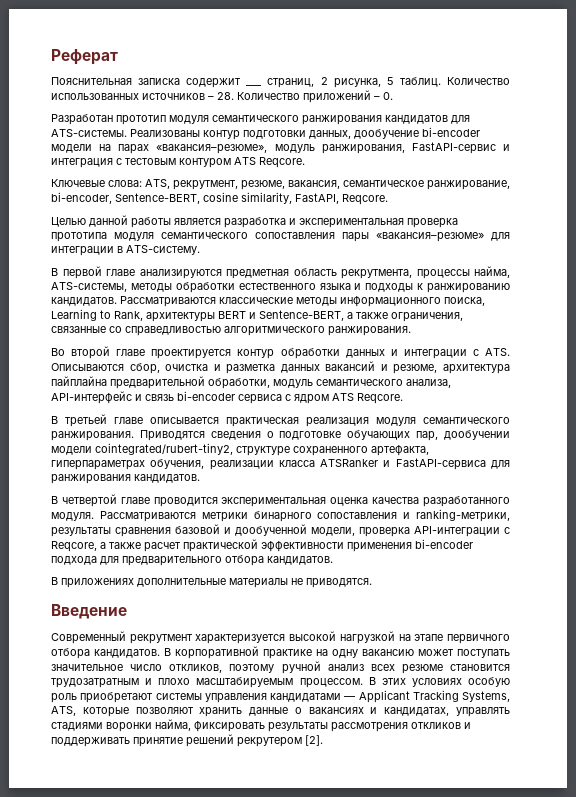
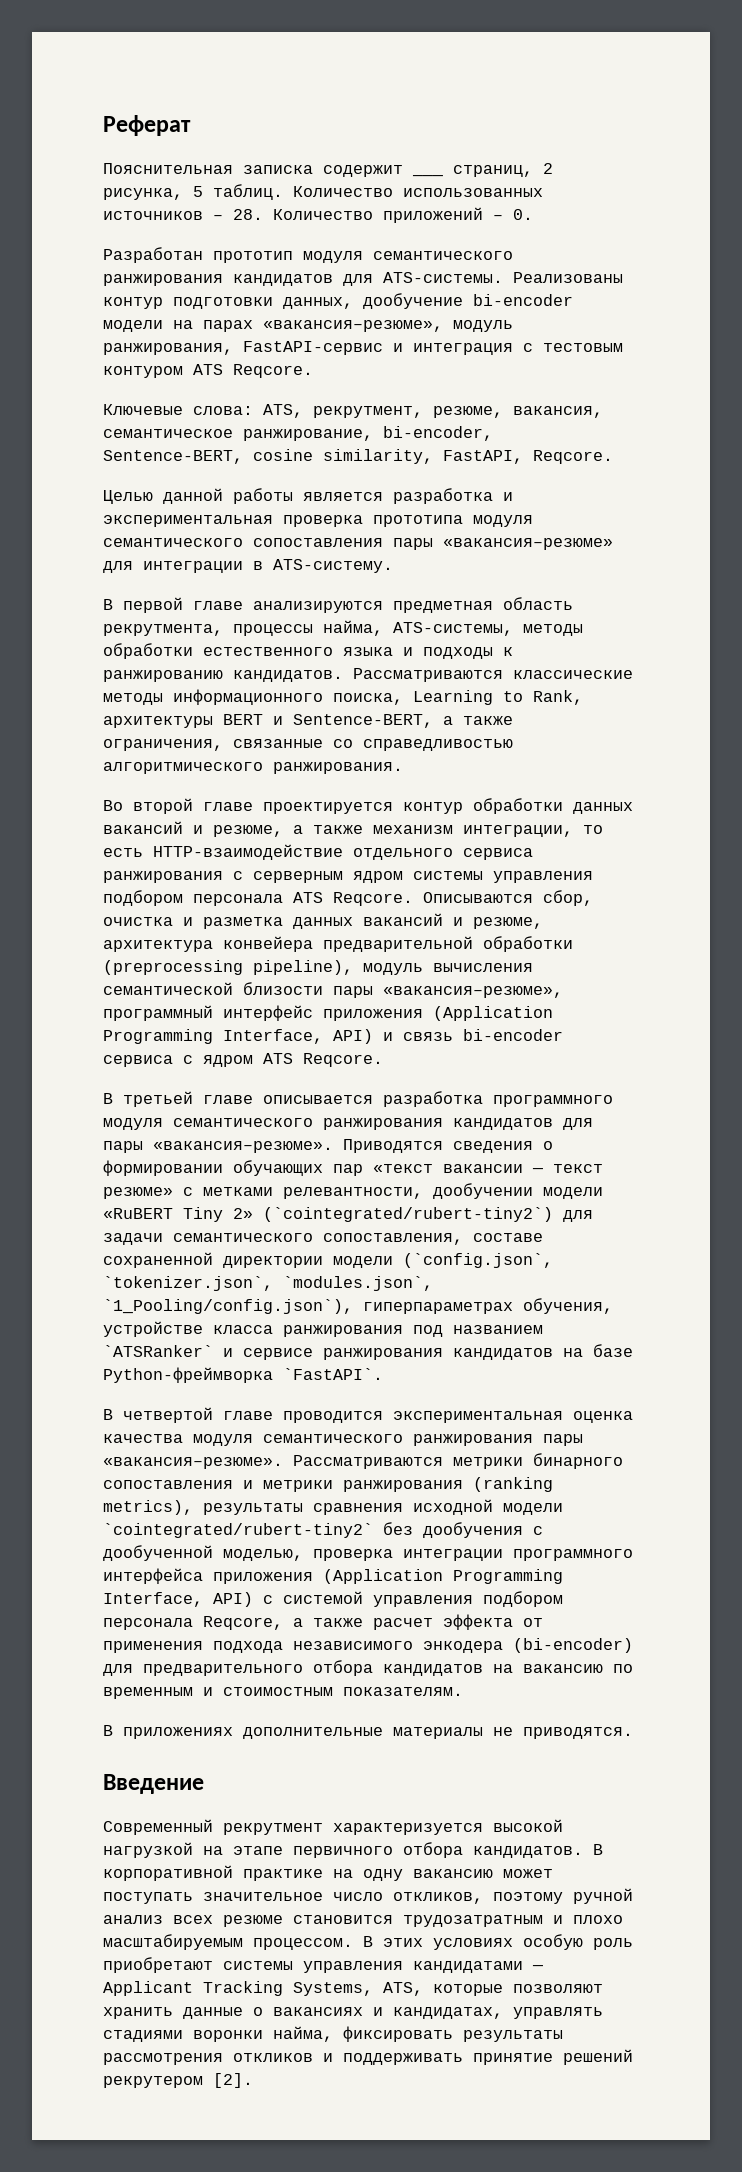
- Во второй главе проектируется контур обработки данных и интеграции с ATS. Описываются сбор, очистка и разметка данных вакансий и резюме, архитектура пайплайна предварительной обработки, модуль семантического анализа, API-интерфейс и связь bi-encoder сервиса с ядром ATS Reqcore.
+ Во второй главе проектируется контур обработки данных вакансий и резюме, а также механизм интеграции, то есть HTTP-взаимодействие отдельного сервиса ранжирования с серверным ядром системы управления подбором персонала ATS Reqcore. Описываются сбор, очистка и разметка данных вакансий и резюме, архитектура конвейера предварительной обработки (preprocessing pipeline), модуль вычисления семантической близости пары «вакансия–резюме», программный интерфейс приложения (Application Programming Interface, API) и связь bi-encoder сервиса с ядром ATS Reqcore.
- В третьей главе описывается практическая реализация модуля семантического ранжирования. Приводятся сведения о подготовке обучающих пар, дообучении модели cointegrated/rubert-tiny2, структуре сохраненного артефакта, гиперпараметрах обучения, реализации класса ATSRanker и FastAPI-сервиса для ранжирования кандидатов.
+ В третьей главе описывается разработка программного модуля семантического ранжирования кандидатов для пары «вакансия–резюме». Приводятся сведения о формировании обучающих пар «текст вакансии — текст резюме» с метками релевантности, дообучении модели «RuBERT Tiny 2» (`cointegrated/rubert-tiny2`) для задачи семантического сопоставления, составе сохраненной директории модели (`config.json`, `tokenizer.json`, `modules.json`, `1_Pooling/config.json`), гиперпараметрах обучения, устройстве класса ранжирования под названием `ATSRanker` и сервисе ранжирования кандидатов на базе Python-фреймворка `FastAPI`.
- В четвертой главе проводится экспериментальная оценка качества разработанного модуля.
+ В четвертой главе проводится экспериментальная оценка качества модуля семантического ранжирования пары «вакансия–резюме».
- Рассматриваются метрики бинарного сопоставления и ranking-метрики, результаты сравнения базовой и дообученной модели, проверка API-интеграции с Reqcore, а также расчет практической эффективности применения bi-encoder подхода для предварительного отбора кандидатов.
+ Рассматриваются метрики бинарного сопоставления и метрики ранжирования (ranking metrics), результаты сравнения исходной модели `cointegrated/rubert-tiny2` без дообучения с дообученной моделью, проверка интеграции программного интерфейса приложения (Application Programming Interface, API) с системой управления подбором персонала Reqcore, а также расчет эффекта от применения подхода независимого энкодера (bi-encoder) для предварительного отбора кандидатов на вакансию по временным и стоимостным показателям.

